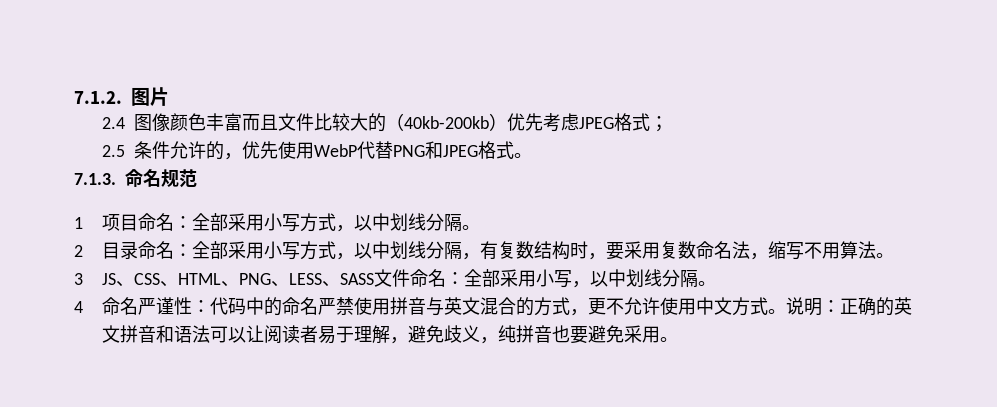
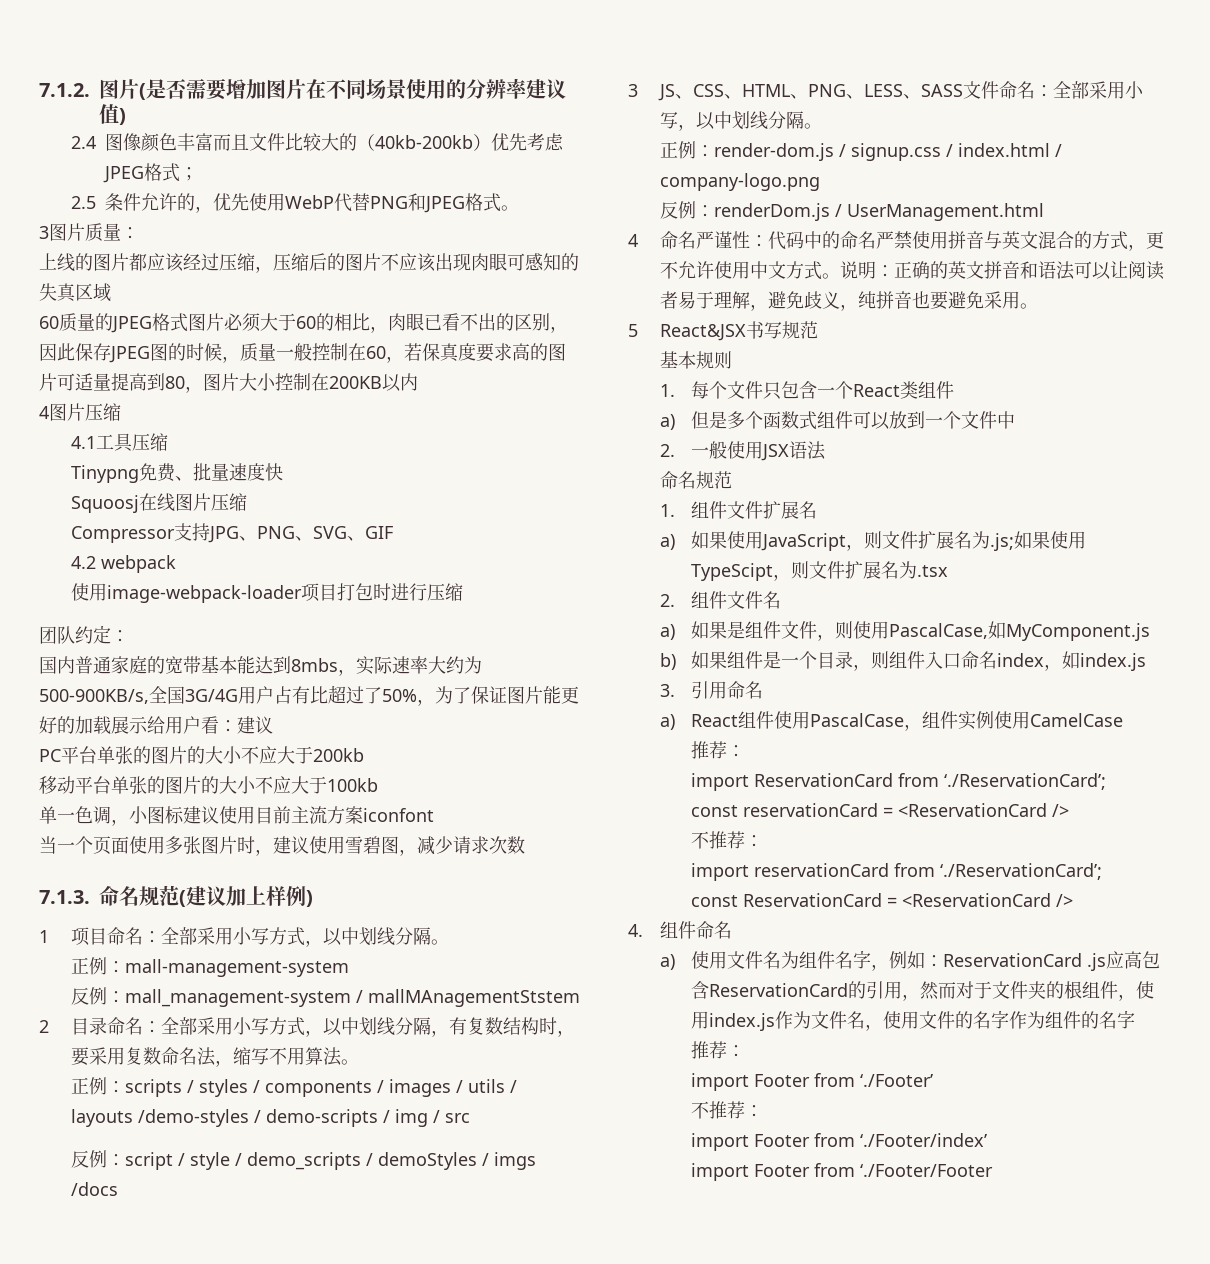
- 7.1.2.图片
+ 7.1.2.图片(是否需要增加图片在不同场景使用的分辨率建议值)
- 7.1.3.命名规范
+ 3图片质量：
+ 上线的图片都应该经过压缩，压缩后的图片不应该出现肉眼可感知的失真区域
+ 60质量的JPEG格式图片必须大于60的相比，肉眼已看不出的区别，因此保存JPEG图的时候，质量一般控制在60，若保真度要求高的图片可适量提高到80，图片大小控制在200KB以内
+ 4图片压缩
+ 4.1工具压缩
+ Tinypng免费、批量速度快
+ Squoosj在线图片压缩
+ Compressor支持JPG、PNG、SVG、GIF
+ 4.2 webpack
+ 使用image-webpack-loader项目打包时进行压缩
+ 团队约定：
+ 国内普通家庭的宽带基本能达到8mbs，实际速率大约为500-900KB/s,全国3G/4G用户占有比超过了50%，为了保证图片能更好的加载展示给用户看：建议
+ PC平台单张的图片的大小不应大于200kb
+ 移动平台单张的图片的大小不应大于100kb
+ 单一色调，小图标建议使用目前主流方案iconfont
+ 当一个页面使用多张图片时，建议使用雪碧图，减少请求次数
+ 7.1.3.命名规范(建议加上样例)
+ 正例：mall-management-system
+ 反例：mall_management-system / mallMAnagementStstem
+ 正例：scripts / styles / components / images / utils / layouts /demo-styles / demo-scripts / img / src
+ 反例：script / style / demo_scripts / demoStyles / imgs /docs
+ 正例：render-dom.js / signup.css / index.html / company-logo.png
+ 反例：renderDom.js / UserManagement.html
+ 5 React&JSX书写规范
+ 基本规则
+ 1.每个文件只包含一个React类组件
+ a)但是多个函数式组件可以放到一个文件中
+ 2.一般使用JSX语法
+ 命名规范
+ 1.组件文件扩展名
+ a)如果使用JavaScript，则文件扩展名为.js;如果使用TypeScipt，则文件扩展名为.tsx
+ 2.组件文件名
+ a)如果是组件文件，则使用PascalCase,如MyComponent.js
+ b)如果组件是一个目录，则组件入口命名index，如index.js
+ 3.引用命名
+ a) React组件使用PascalCase，组件实例使用CamelCase
+ 推荐：
+ import ReservationCard from ‘./ReservationCard’;
+ const reservationCard = <ReservationCard />
+ 不推荐：
+ import reservationCard from ‘./ReservationCard’;
+ const ReservationCard = <ReservationCard />
+ 4.组件命名
+ a)使用文件名为组件名字，例如：ReservationCard .js应高包含ReservationCard的引用，然而对于文件夹的根组件，使用index.js作为文件名，使用文件的名字作为组件的名字
+ 推荐：
+ import Footer from ‘./Footer’
+ 不推荐：
+ import Footer from ‘./Footer/index’
+ import Footer from ‘./Footer/Footer

